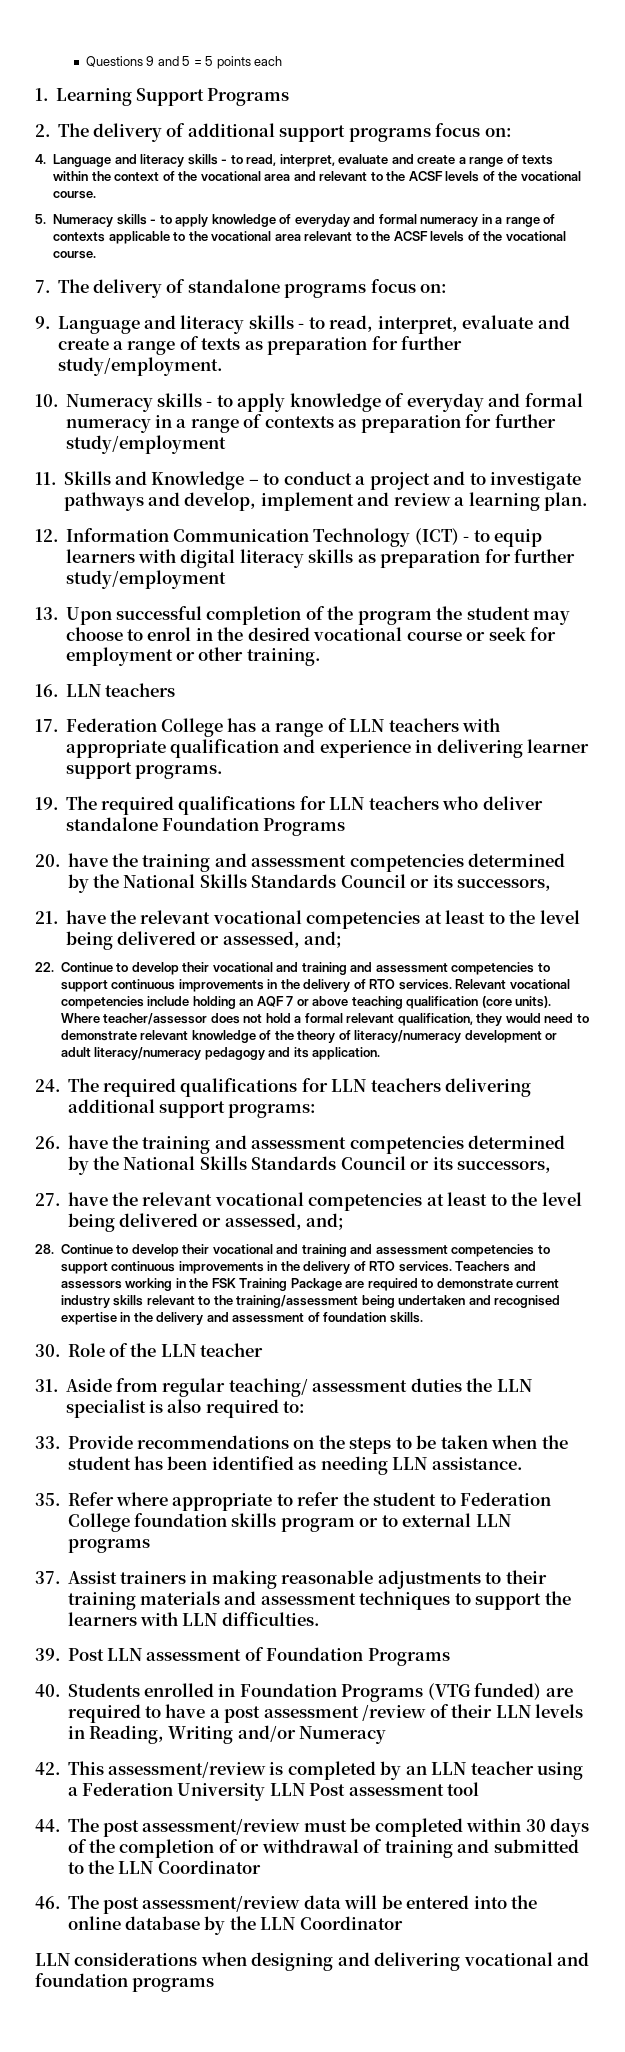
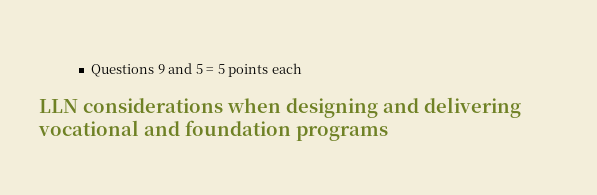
- 1. Learning Support Programs
- 2. The delivery of additional support programs focus on:
- 4. Language and literacy skills - to read, interpret, evaluate and create a range of texts within the context of the vocational area and relevant to the ACSF levels of the vocational course.
- 5. Numeracy skills - to apply knowledge of everyday and formal numeracy in a range of contexts applicable to the vocational area relevant to the ACSF levels of the vocational course.
- 7. The delivery of standalone programs focus on:
- 9. Language and literacy skills - to read, interpret, evaluate and create a range of texts as preparation for further study/employment.
- 10. Numeracy skills - to apply knowledge of everyday and formal numeracy in a range of contexts as preparation for further study/employment
- 11. Skills and Knowledge – to conduct a project and to investigate pathways and develop, implement and review a learning plan.
- 12. Information Communication Technology (ICT) - to equip learners with digital literacy skills as preparation for further study/employment
- 13. Upon successful completion of the program the student may choose to enrol in the desired vocational course or seek for employment or other training.
- 16. LLN teachers
- 17. Federation College has a range of LLN teachers with appropriate qualification and experience in delivering learner support programs.
- 19. The required qualifications for LLN teachers who deliver standalone Foundation Programs
- 20. have the training and assessment competencies determined by the National Skills Standards Council or its successors,
- 21. have the relevant vocational competencies at least to the level being delivered or assessed, and;
- 22. Continue to develop their vocational and training and assessment competencies to support continuous improvements in the delivery of RTO services. Relevant vocational competencies include holding an AQF 7 or above teaching qualification (core units). Where teacher/assessor does not hold a formal relevant qualification, they would need to demonstrate relevant knowledge of the theory of literacy/numeracy development or adult literacy/numeracy pedagogy and its application.
- 24. The required qualifications for LLN teachers delivering additional support programs:
- 26. have the training and assessment competencies determined by the National Skills Standards Council or its successors,
- 27. have the relevant vocational competencies at least to the level being delivered or assessed, and;
- 28. Continue to develop their vocational and training and assessment competencies to support continuous improvements in the delivery of RTO services. Teachers and assessors working in the FSK Training Package are required to demonstrate current industry skills relevant to the training/assessment being undertaken and recognised expertise in the delivery and assessment of foundation skills.
- 30. Role of the LLN teacher
- 31. Aside from regular teaching/ assessment duties the LLN specialist is also required to:
- 33. Provide recommendations on the steps to be taken when the student has been identified as needing LLN assistance.
- 35. Refer where appropriate to refer the student to Federation College foundation skills program or to external LLN programs
- 37. Assist trainers in making reasonable adjustments to their training materials and assessment techniques to support the learners with LLN difficulties.
- 39. Post LLN assessment of Foundation Programs
- 40. Students enrolled in Foundation Programs (VTG funded) are required to have a post assessment /review of their LLN levels in Reading, Writing and/or Numeracy
- 42. This assessment/review is completed by an LLN teacher using a Federation University LLN Post assessment tool
- 44. The post assessment/review must be completed within 30 days of the completion of or withdrawal of training and submitted to the LLN Coordinator
- 46. The post assessment/review data will be entered into the online database by the LLN Coordinator

